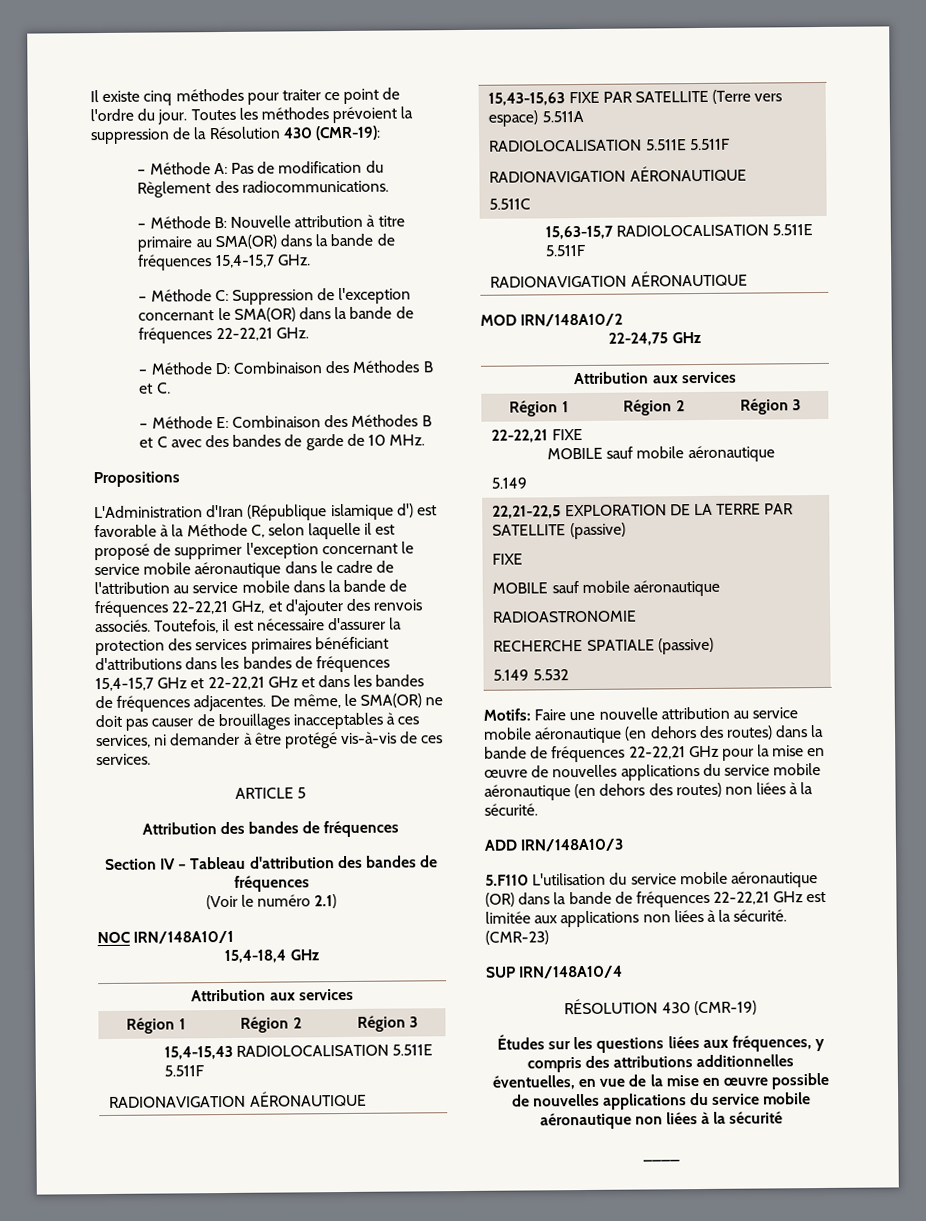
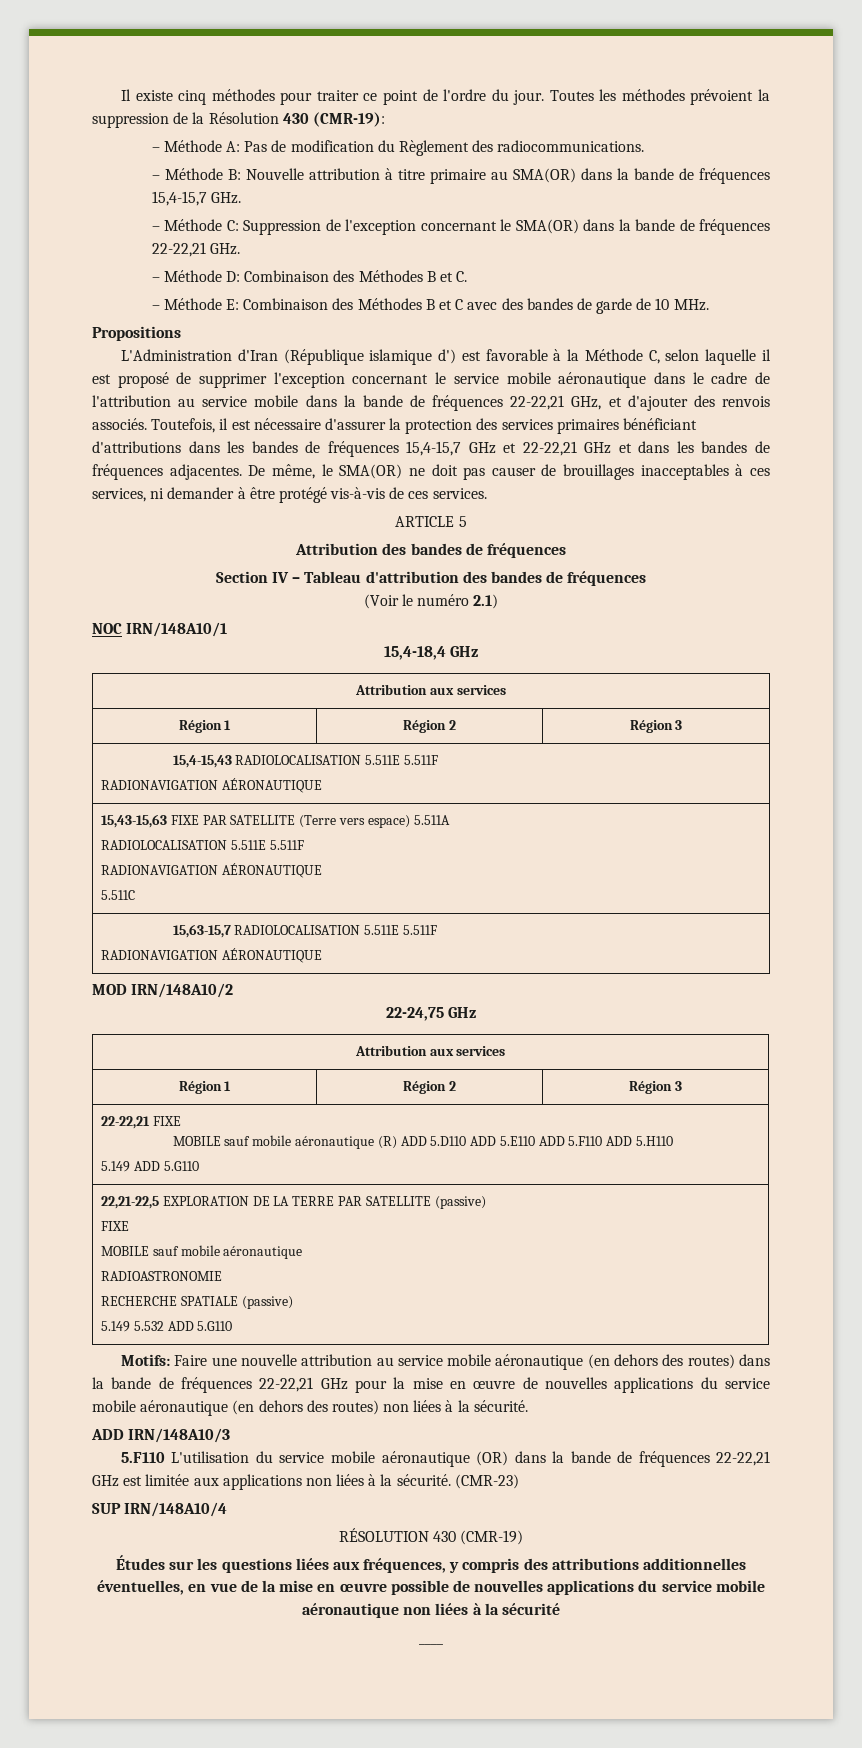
  22-22,21 FIXE
- MOBILE sauf mobile aéronautique
- 5.149
+ MOBILE sauf mobile aéronautique (R) ADD 5.D110 ADD 5.E110 ADD 5.F110 ADD 5.H110
+ 5.149 ADD 5.G110
  22,21-22,5 EXPLORATION DE LA TERRE PAR SATELLITE (passive)
  FIXE
  MOBILE sauf mobile aéronautique
  RADIOASTRONOMIE
  RECHERCHE SPATIALE (passive)
- 5.149 5.532
+ 5.149 5.532 ADD 5.G110

